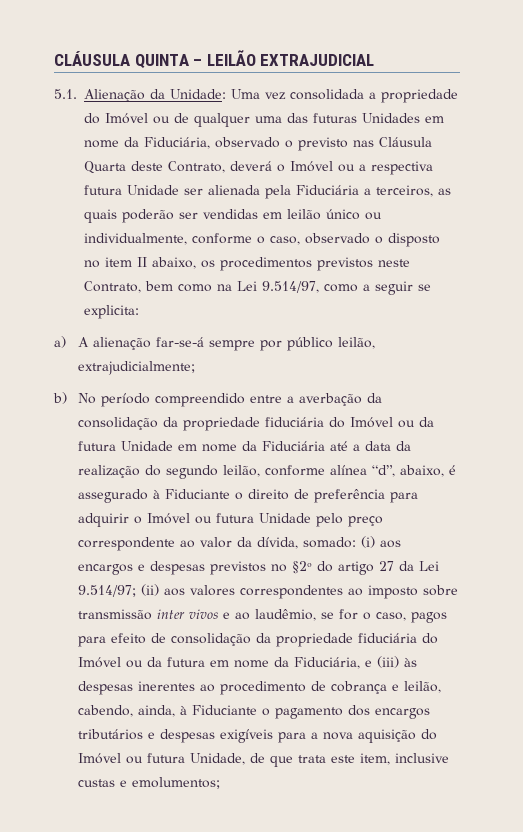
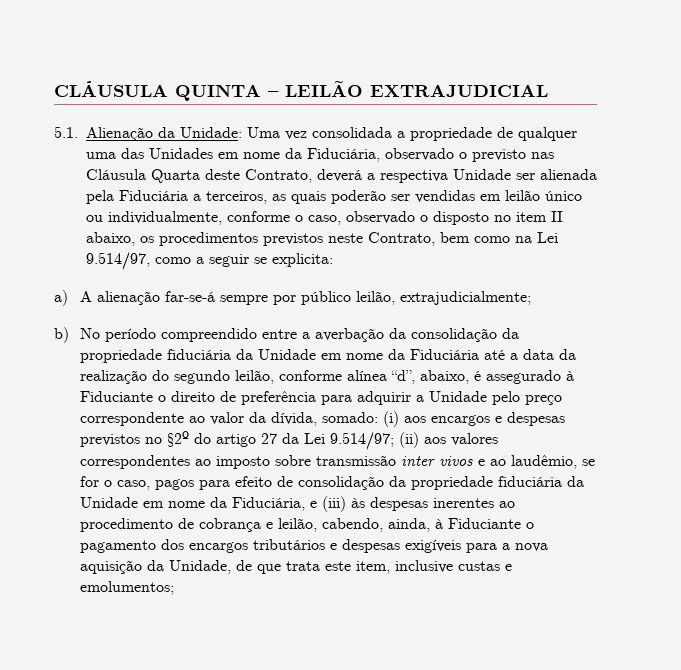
- Uma vez consolidada a propriedade do Imóvel ou de qualquer uma das futuras Unidades em nome da Fiduciária, observado o previsto nas Cláusula Quarta deste Contrato, deverá o Imóvel ou a respectiva futura Unidade ser alienada pela Fiduciária a terceiros, as quais poderão ser vendidas em leilão único ou individualmente, conforme o caso, observado o disposto no item II abaixo, os procedimentos previstos neste Contrato, bem como na Lei 9.514/97, como a seguir se explicita:
+ Uma vez consolidada a propriedade de qualquer uma das Unidades em nome da Fiduciária, observado o previsto nas Cláusula Quarta deste Contrato, deverá a respectiva Unidade ser alienada pela Fiduciária a terceiros, as quais poderão ser vendidas em leilão único ou individualmente, conforme o caso, observado o disposto no item II abaixo, os procedimentos previstos neste Contrato, bem como na Lei 9.514/97, como a seguir se explicita:
- b) No período compreendido entre a averbação da consolidação da propriedade fiduciária do Imóvel ou da futura Unidade em nome da Fiduciária até a data da realização do segundo leilão, conforme alínea “d”, abaixo, é assegurado à Fiduciante o direito de preferência para adquirir o Imóvel ou futura Unidade pelo preço correspondente ao valor da dívida, somado:
+ b) No período compreendido entre a averbação da consolidação da propriedade fiduciária da Unidade em nome da Fiduciária até a data da realização do segundo leilão, conforme alínea “d”, abaixo, é assegurado à Fiduciante o direito de preferência para adquirir a Unidade pelo preço correspondente ao valor da dívida, somado:
- (ii) aos valores correspondentes ao imposto sobre transmissão inter vivos e ao laudêmio, se for o caso, pagos para efeito de consolidação da propriedade fiduciária do Imóvel ou da futura em nome da Fiduciária, e (iii) às despesas inerentes ao procedimento de cobrança e leilão, cabendo, ainda, à Fiduciante o pagamento dos encargos tributários e despesas exigíveis para a nova aquisição do Imóvel ou futura Unidade, de que trata este item, inclusive custas e emolumentos;
+ (ii) aos valores correspondentes ao imposto sobre transmissão inter vivos e ao laudêmio, se for o caso, pagos para efeito de consolidação da propriedade fiduciária da Unidade em nome da Fiduciária, e (iii) às despesas inerentes ao procedimento de cobrança e leilão, cabendo, ainda, à Fiduciante o pagamento dos encargos tributários e despesas exigíveis para a nova aquisição da Unidade, de que trata este item, inclusive custas e emolumentos;

